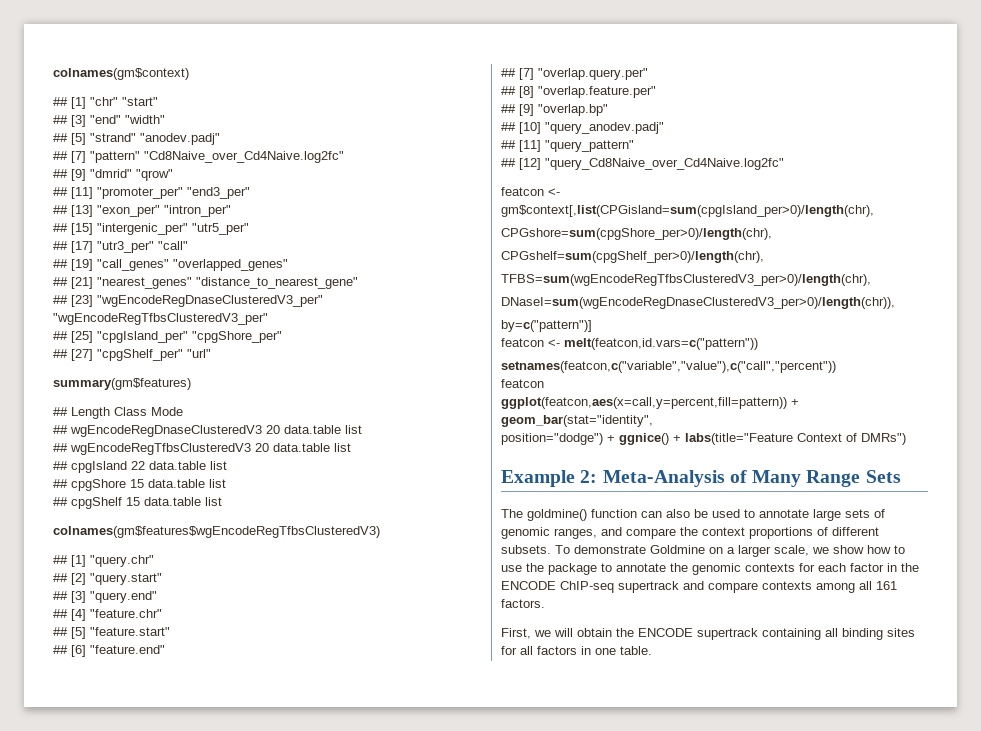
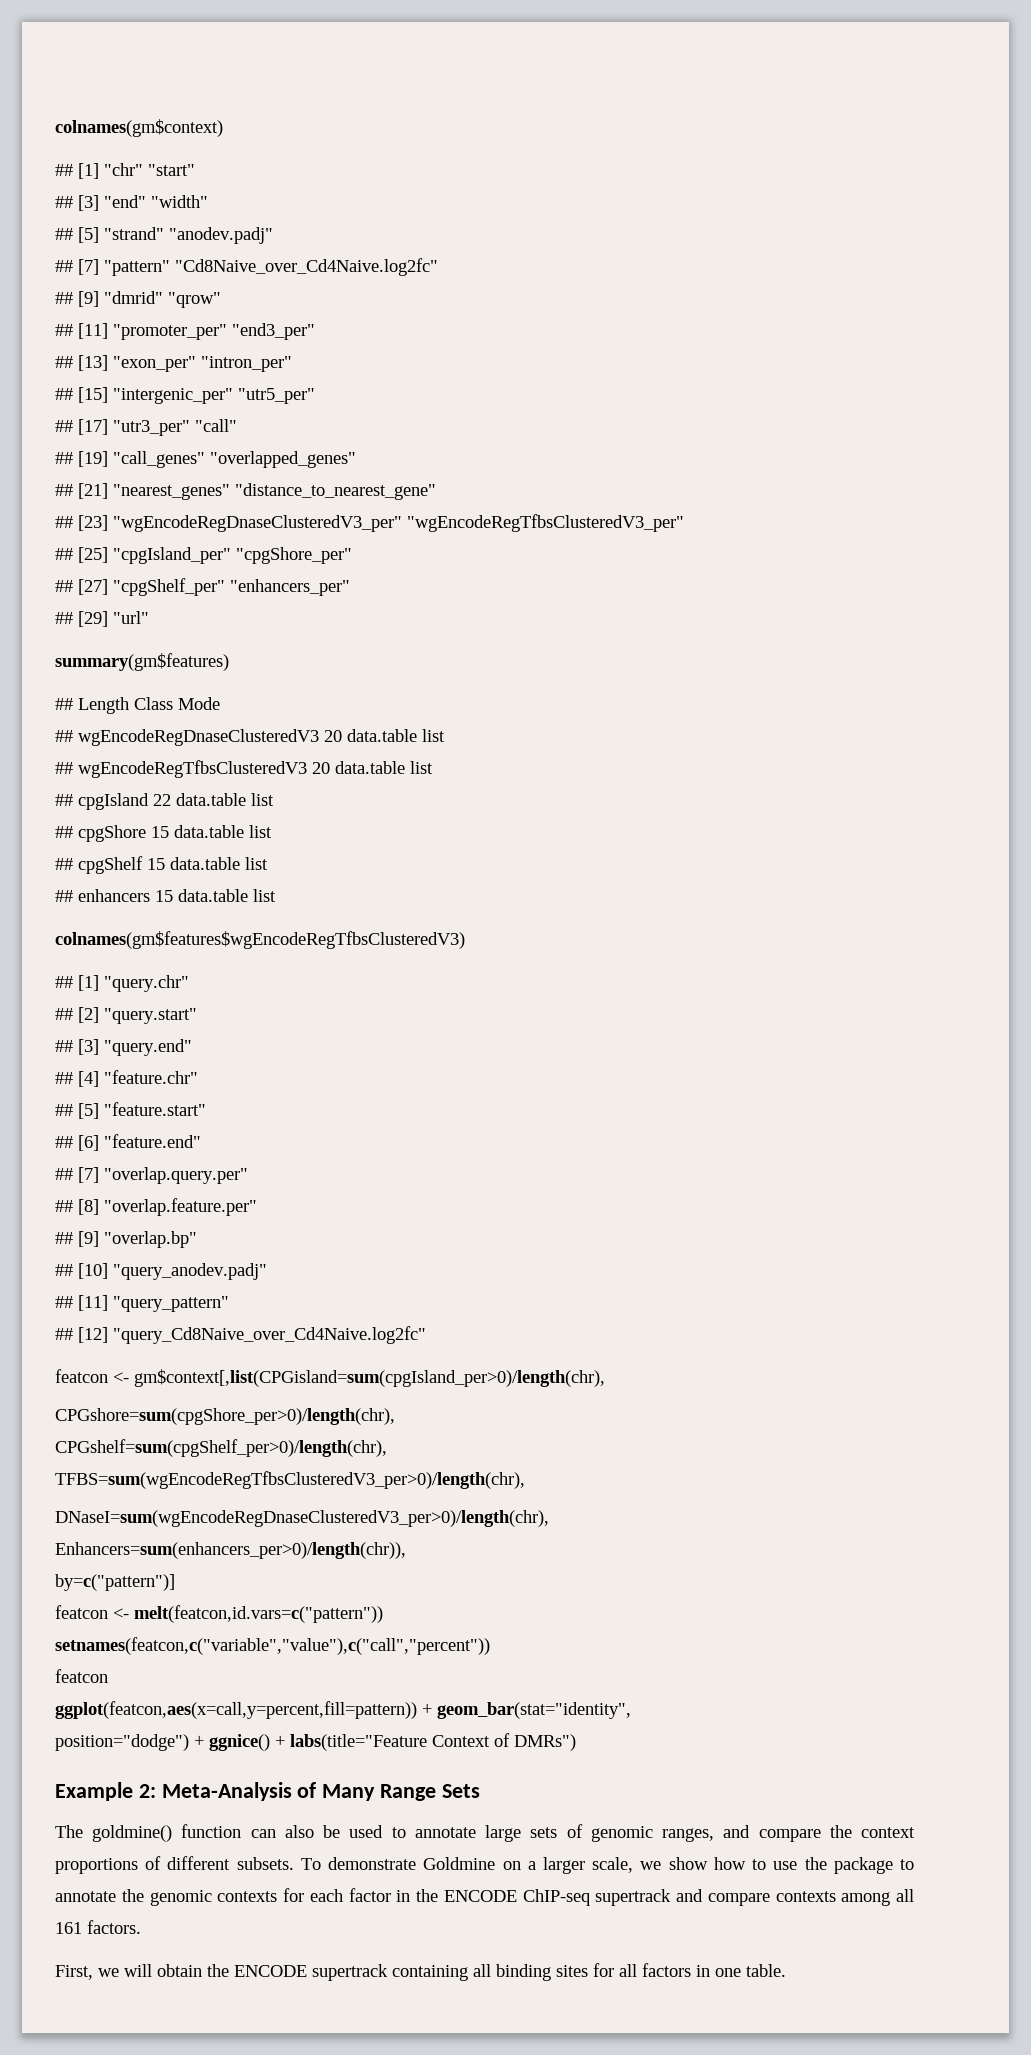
- ## [27] "cpgShelf_per" "url"
+ ## [27] "cpgShelf_per" "enhancers_per"
+ ## [29] "url"
+ ## enhancers 15 data.table list
- DNaseI=sum(wgEncodeRegDnaseClusteredV3_per>0)/length(chr)),
+ DNaseI=sum(wgEncodeRegDnaseClusteredV3_per>0)/length(chr),
+ Enhancers=sum(enhancers_per>0)/length(chr)),

